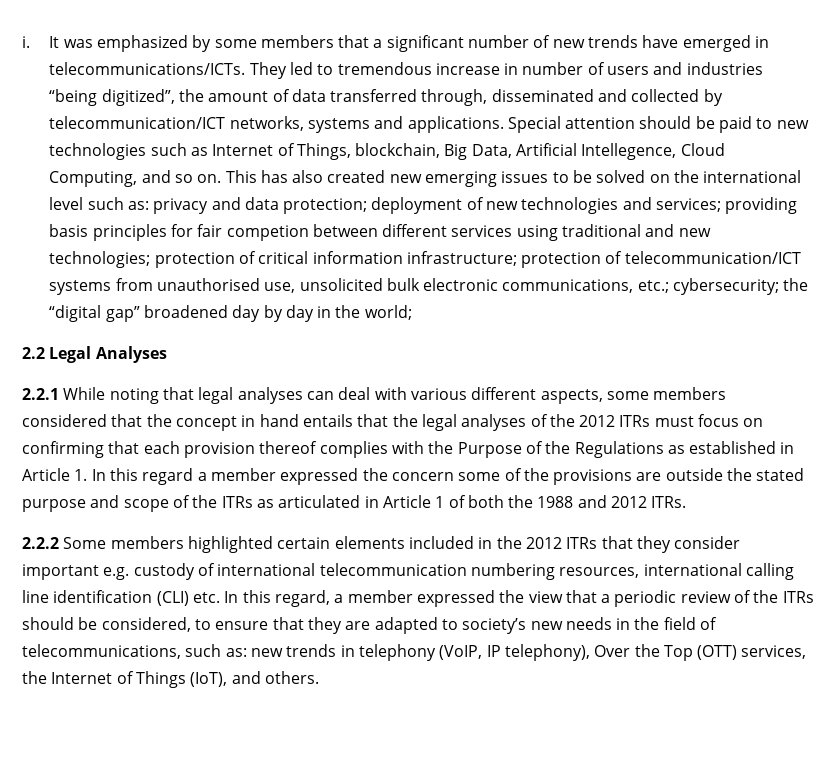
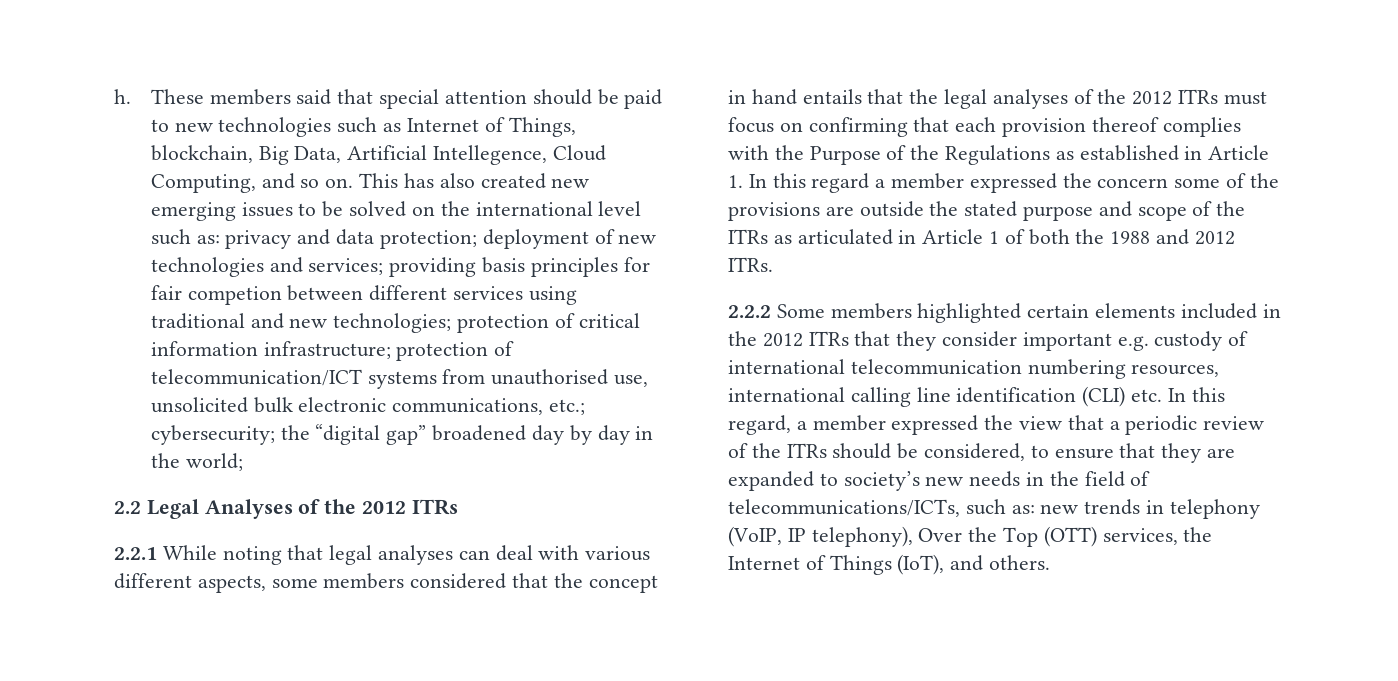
- i. It was emphasized by some members that a significant number of new trends have emerged in telecommunications/ICTs. They led to tremendous increase in number of users and industries “being digitized”, the amount of data transferred through, disseminated and collected by telecommunication/ICT networks, systems and applications. Special attention should be paid to new technologies such as Internet of Things, blockchain, Big Data, Artificial Intellegence, Cloud Computing, and so on.
+ h. These members said that special attention should be paid to new technologies such as Internet of Things, blockchain, Big Data, Artificial Intellegence, Cloud Computing, and so on.
- 2.2 Legal Analyses
+ 2.2 Legal Analyses of the 2012 ITRs
- 2.2.2 Some members highlighted certain elements included in the 2012 ITRs that they consider important e.g. custody of international telecommunication numbering resources, international calling line identification (CLI) etc. In this regard, a member expressed the view that a periodic review of the ITRs should be considered, to ensure that they are adapted to society’s new needs in the field of telecommunications, such as:
+ 2.2.2 Some members highlighted certain elements included in the 2012 ITRs that they consider important e.g. custody of international telecommunication numbering resources, international calling line identification (CLI) etc. In this regard, a member expressed the view that a periodic review of the ITRs should be considered, to ensure that they are expanded to society’s new needs in the field of telecommunications/ICTs, such as:

